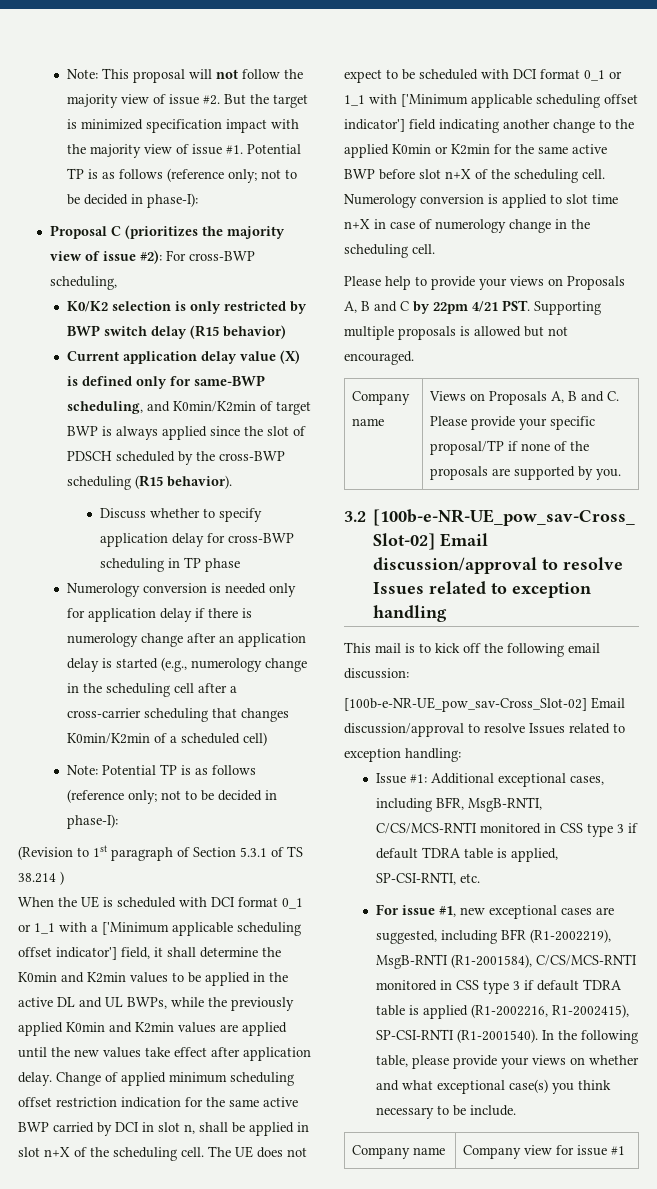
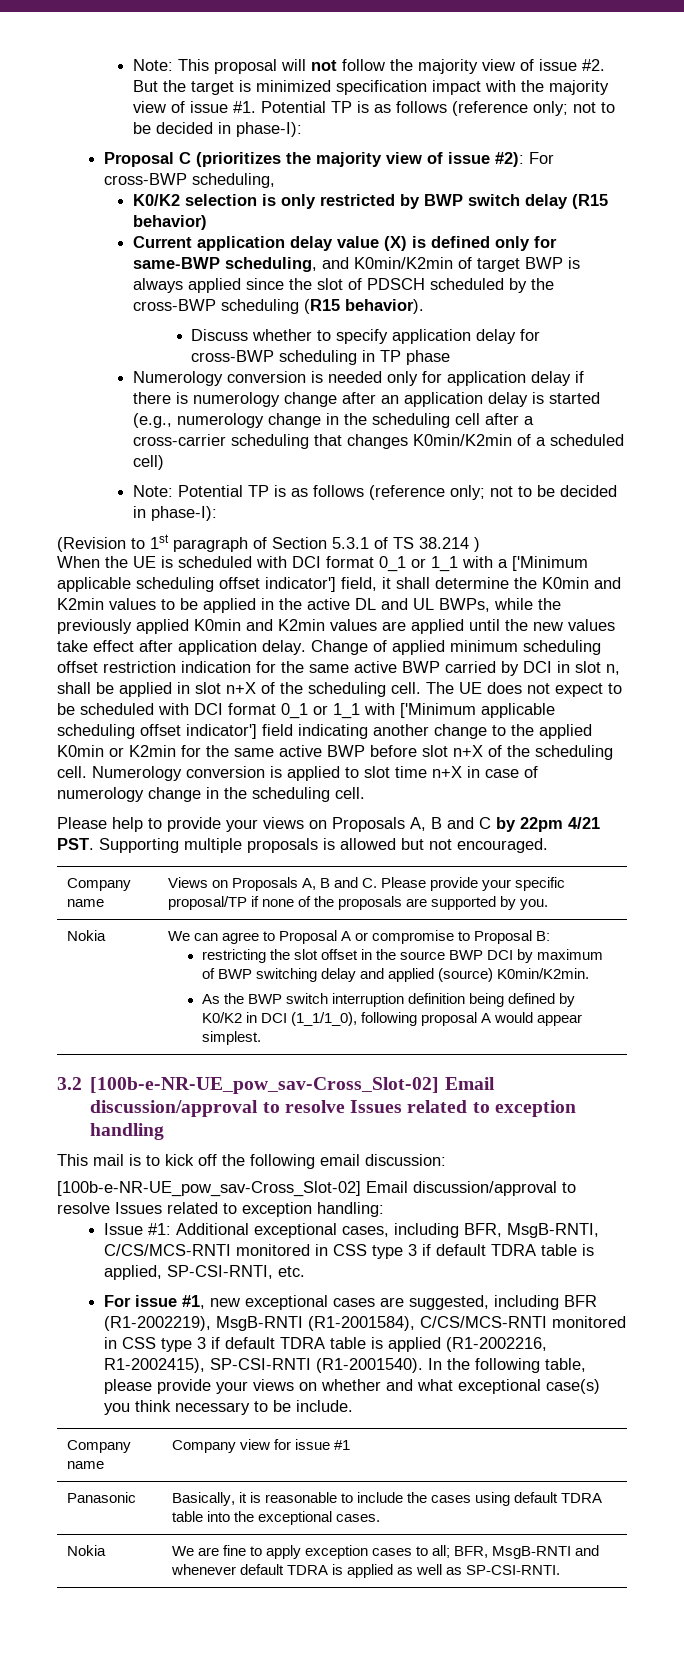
+ Nokia | We can agree to Proposal A or compromise to Proposal B:
+ restricting the slot offset in the source BWP DCI by maximum of BWP switching delay and applied (source) K0min/K2min.
+ As the BWP switch interruption definition being defined by K0/K2 in DCI (1_1/1_0), following proposal A would appear simplest.
+ Panasonic | Basically, it is reasonable to include the cases using default TDRA table into the exceptional cases.
+ Nokia | We are fine to apply exception cases to all; BFR, MsgB-RNTI and whenever default TDRA is applied as well as SP-CSI-RNTI.

